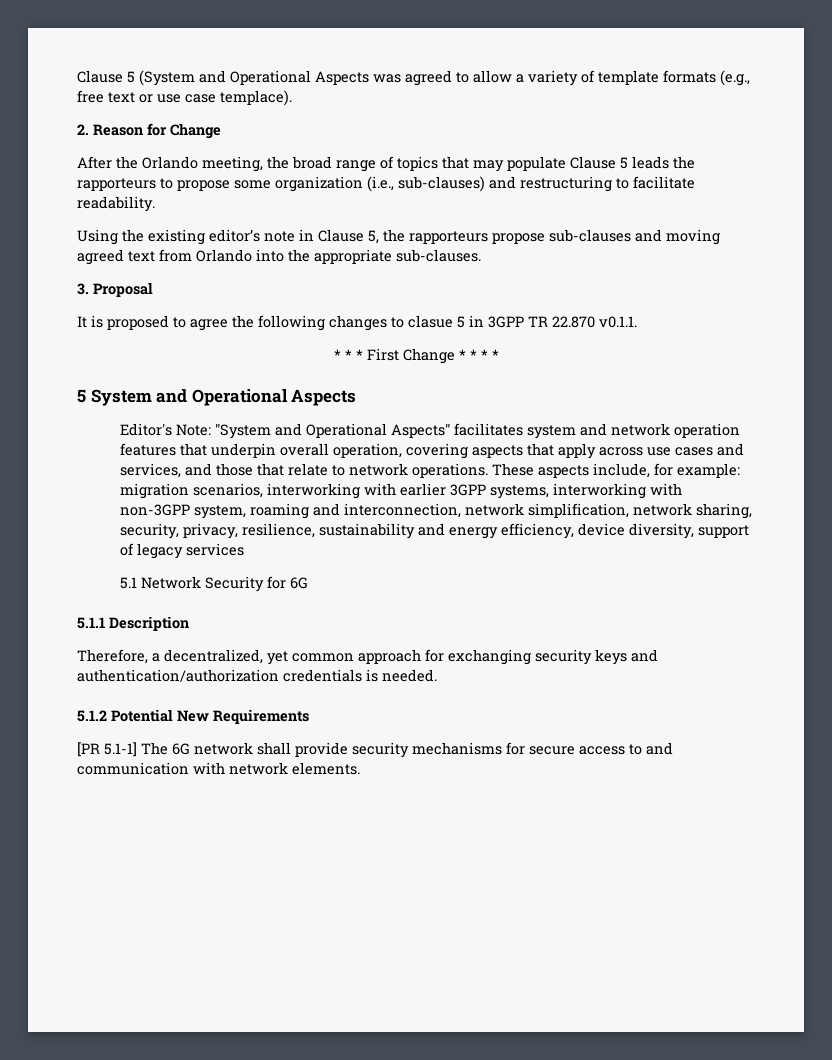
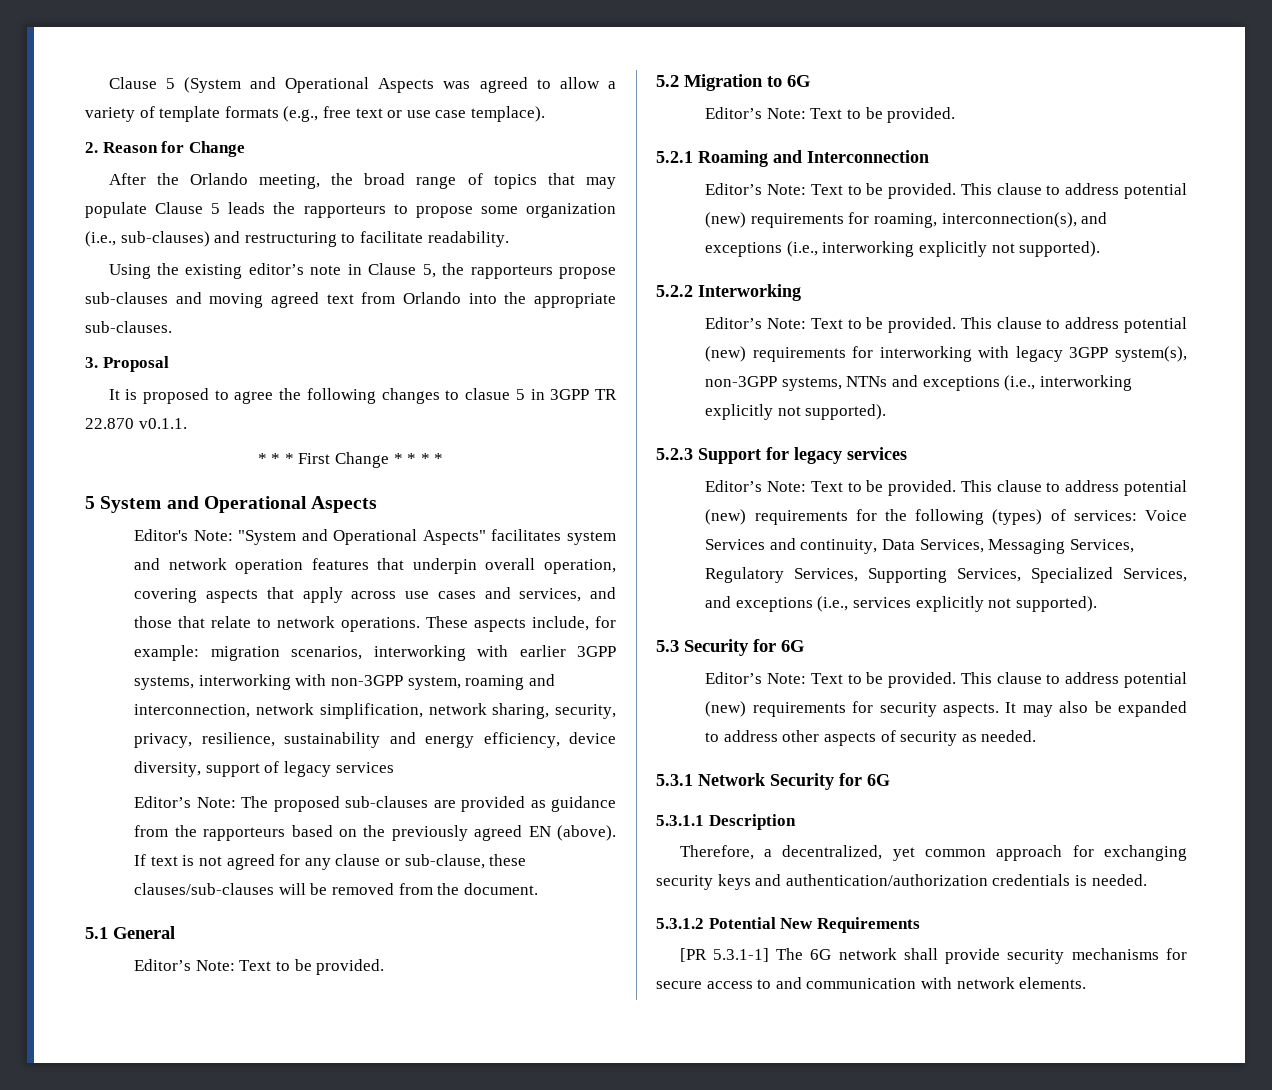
- 5.1 Network Security for 6G
+ Editor’s Note: The proposed sub-clauses are provided as guidance from the rapporteurs based on the previously agreed EN (above). If text is not agreed for any clause or sub-clause, these clauses/sub-clauses will be removed from the document.
+ 5.1 General
+ Editor’s Note: Text to be provided.
+ 5.2 Migration to 6G
+ Editor’s Note: Text to be provided.
+ 5.2.1 Roaming and Interconnection
+ Editor’s Note: Text to be provided. This clause to address potential (new) requirements for roaming, interconnection(s), and exceptions (i.e., interworking explicitly not supported).
+ 5.2.2 Interworking
+ Editor’s Note: Text to be provided. This clause to address potential (new) requirements for interworking with legacy 3GPP system(s), non-3GPP systems, NTNs and exceptions (i.e., interworking explicitly not supported).
+ 5.2.3 Support for legacy services
+ Editor’s Note: Text to be provided. This clause to address potential (new) requirements for the following (types) of services: Voice Services and continuity, Data Services, Messaging Services, Regulatory Services, Supporting Services, Specialized Services, and exceptions (i.e., services explicitly not supported).
+ 5.3 Security for 6G
+ Editor’s Note: Text to be provided. This clause to address potential (new) requirements for security aspects. It may also be expanded to address other aspects of security as needed.
+ 5.3.1 Network Security for 6G
- 5.1.1 Description
+ 5.3.1.1 Description
- 5.1.2 Potential New Requirements
+ 5.3.1.2 Potential New Requirements
- [PR 5.1-1] The 6G network shall provide security mechanisms for secure access to and communication with network elements.
+ [PR 5.3.1-1] The 6G network shall provide security mechanisms for secure access to and communication with network elements.

